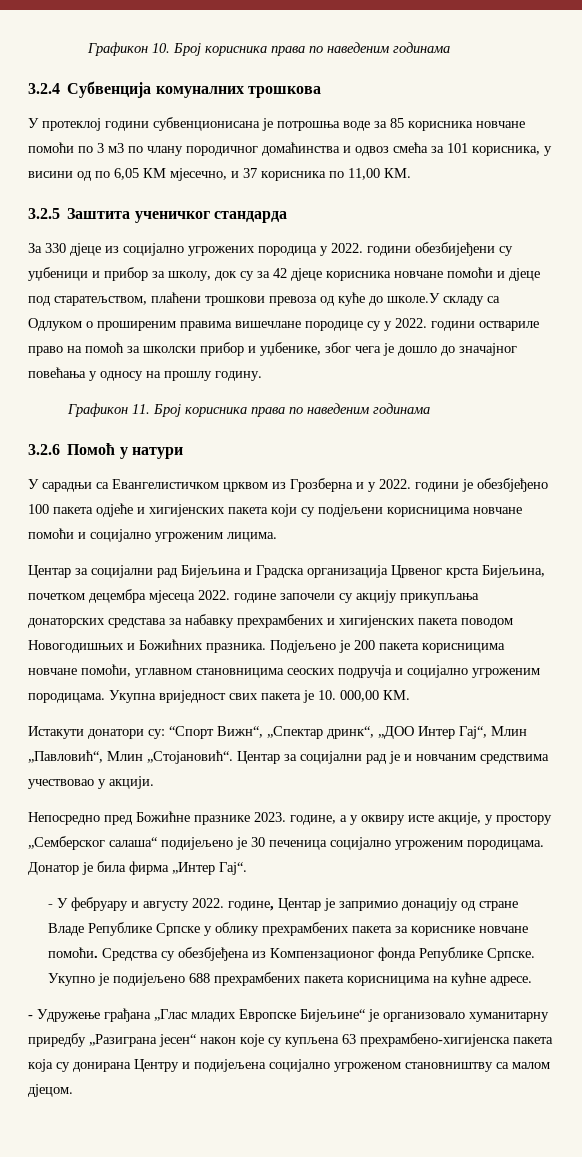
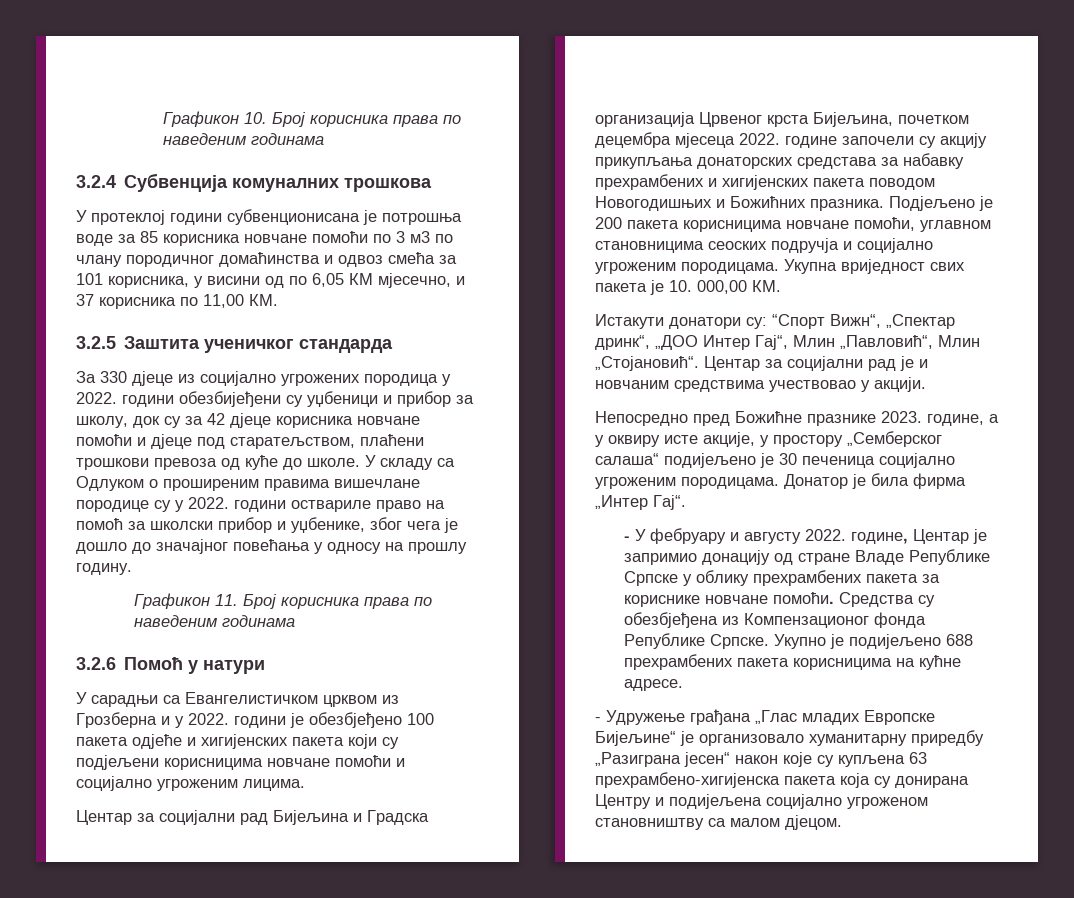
- За 330 дјеце из социјално угрожених породица у 2022. години обезбијеђени су уџбеници и прибор за школу, док су за 42 дјеце корисника новчане помоћи и дјеце под старатељством, плаћени трошкови превоза од куће до школе.У складу са Одлуком о проширеним правима вишечлане породице су у 2022. години оствариле право на помоћ за школски прибор и уџбенике, због чега је дошло до значајног повећања у односу на прошлу годину.
+ За 330 дјеце из социјално угрожених породица у 2022. години обезбијеђени су уџбеници и прибор за школу, док су за 42 дјеце корисника новчане помоћи и дјеце под старатељством, плаћени трошкови превоза од куће до школе. У складу са Одлуком о проширеним правима вишечлане породице су у 2022. години оствариле право на помоћ за школски прибор и уџбенике, због чега је дошло до значајног повећања у односу на прошлу годину.

